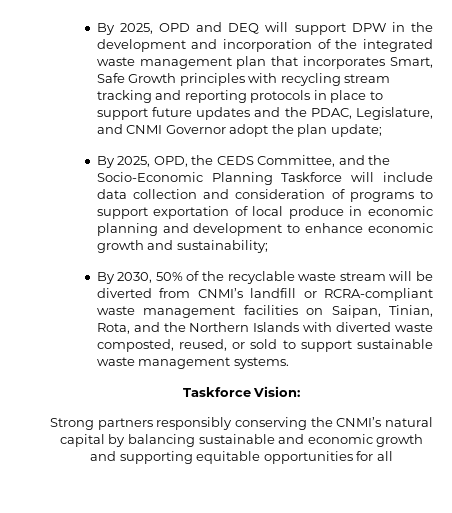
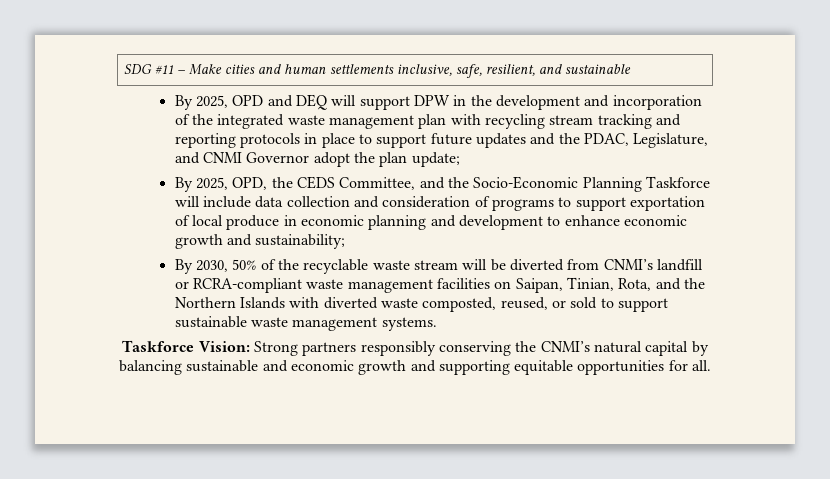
+ SDG #11 – Make cities and human settlements inclusive, safe, resilient, and sustainable
- By 2025, OPD and DEQ will support DPW in the development and incorporation of the integrated waste management plan that incorporates Smart, Safe Growth principles with recycling stream tracking and reporting protocols in place to support future updates and the PDAC, Legislature, and CNMI Governor adopt the plan update;
+ By 2025, OPD and DEQ will support DPW in the development and incorporation of the integrated waste management plan with recycling stream tracking and reporting protocols in place to support future updates and the PDAC, Legislature, and CNMI Governor adopt the plan update;
- Taskforce Vision:
- Strong partners responsibly conserving the CNMI’s natural capital by balancing sustainable and economic growth and supporting equitable opportunities for all
+ Taskforce Vision: Strong partners responsibly conserving the CNMI’s natural capital by balancing sustainable and economic growth and supporting equitable opportunities for all.

